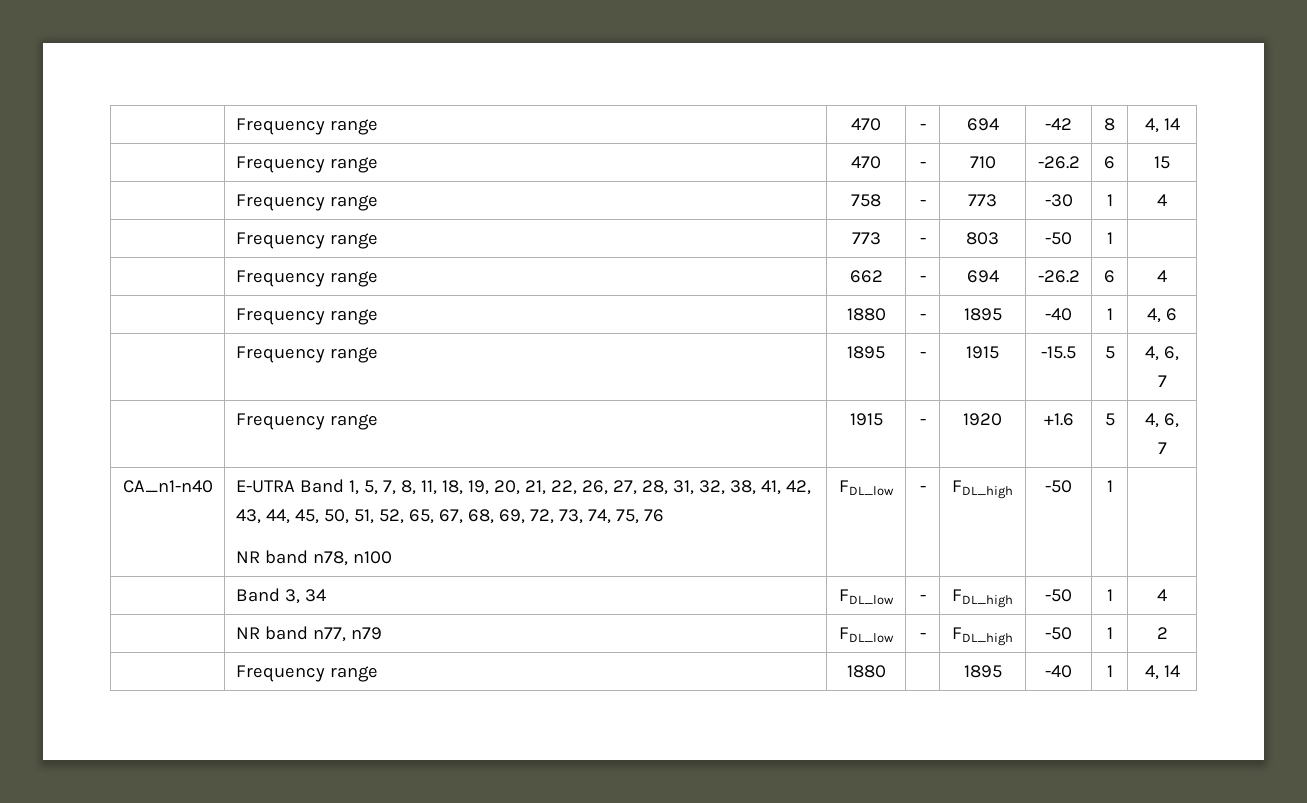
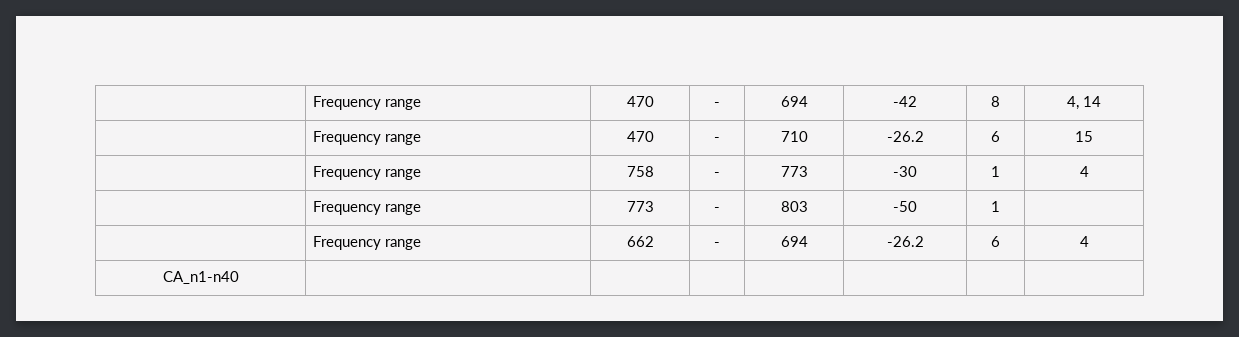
- | Frequency range | 1880 | - | 1895 | -40 | 1 | 4, 6
- | Frequency range | 1895 | - | 1915 | -15.5 | 5 | 4, 6, 7
- | Frequency range | 1915 | - | 1920 | +1.6 | 5 | 4, 6, 7
- CA_n1-n40 | E-UTRA Band 1, 5, 7, 8, 11, 18, 19, 20, 21, 22, 26, 27, 28, 31, 32, 38, 41, 42, 43, 44, 45, 50, 51, 52, 65, 67, 68, 69, 72, 73, 74, 75, 76
- NR band n78, n100 | FDL_low | - | FDL_high | -50 | 1 |
- | Band 3, 34 | FDL_low | - | FDL_high | -50 | 1 | 4
- | NR band n77, n79 | FDL_low | - | FDL_high | -50 | 1 | 2
- | Frequency range | 1880 | | 1895 | -40 | 1 | 4, 14
+ CA_n1-n40 | | | | | | |

